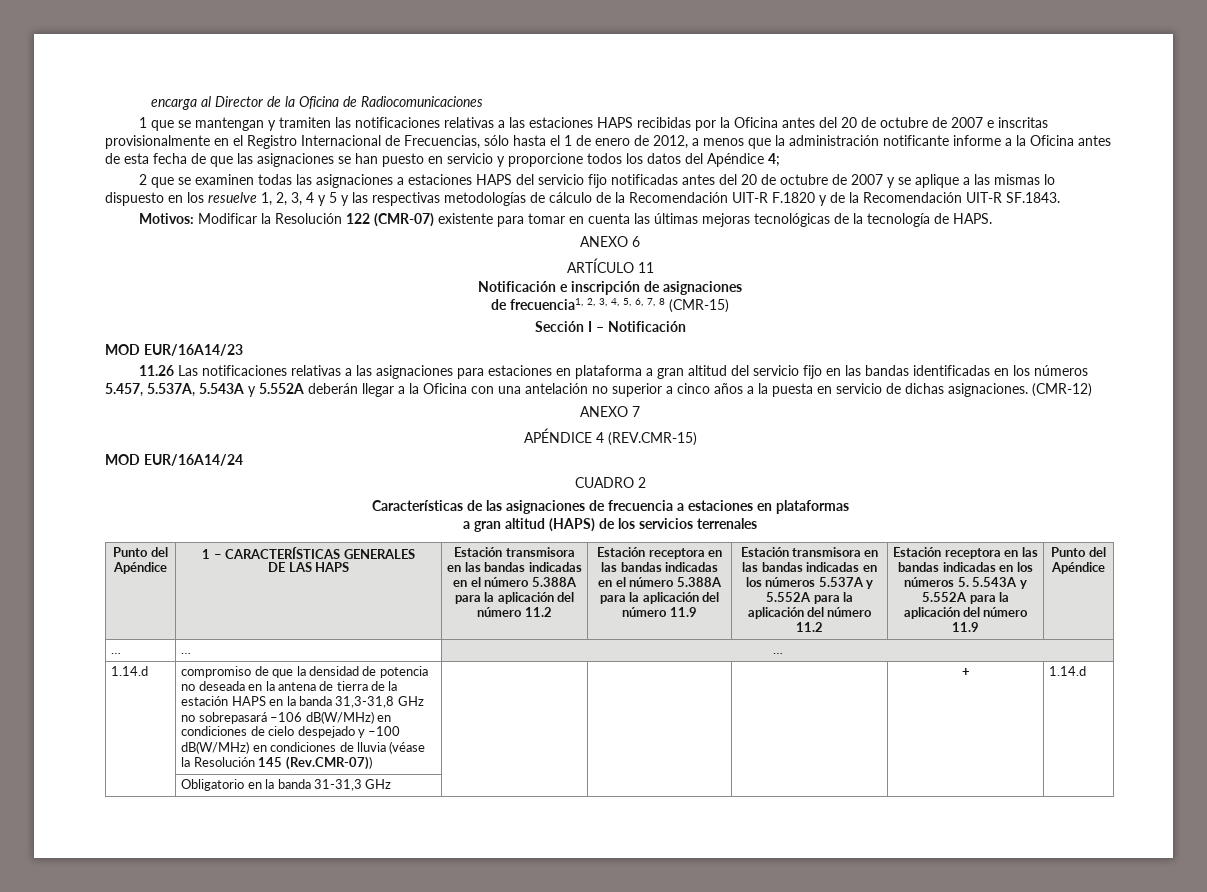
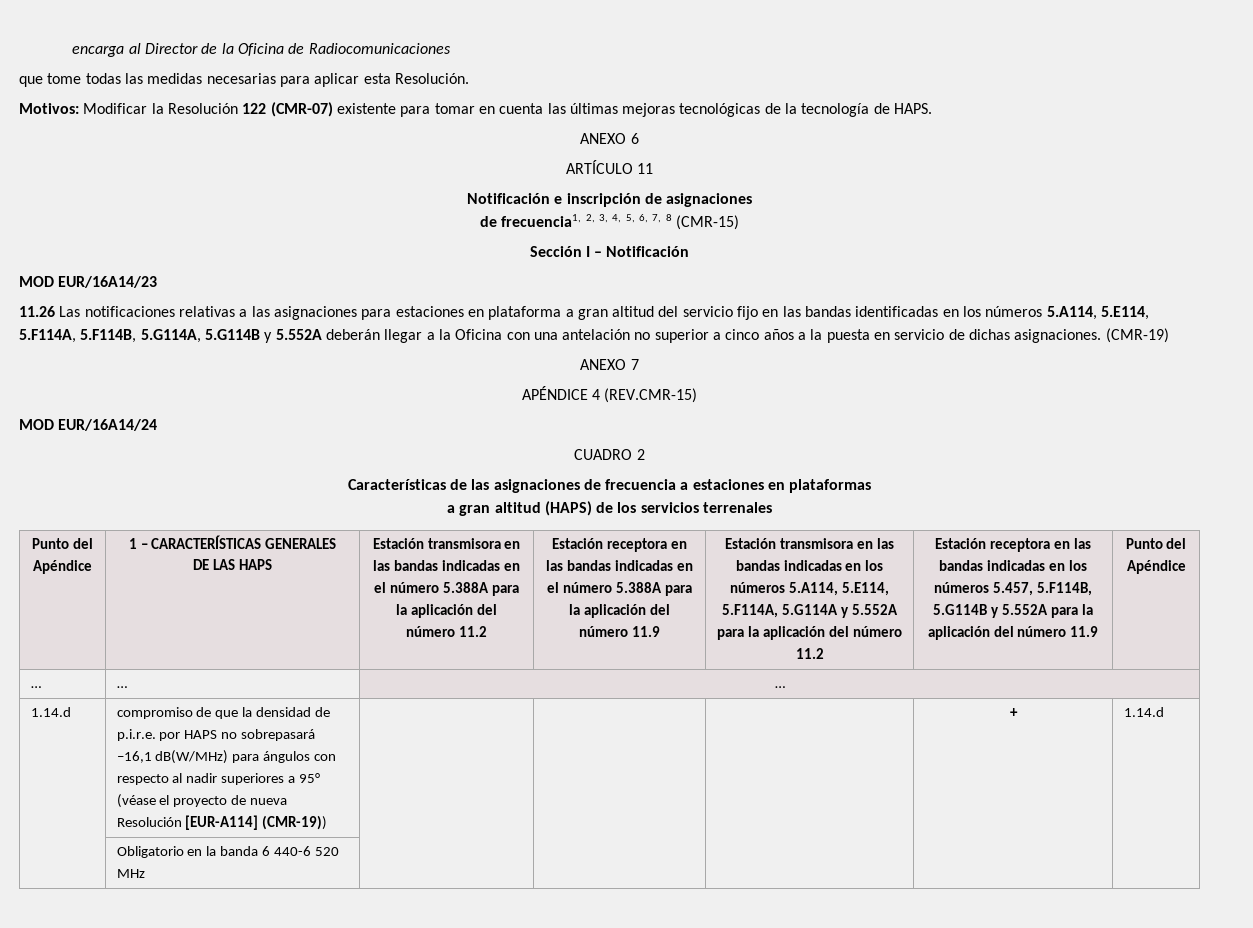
- 1 que se mantengan y tramiten las notificaciones relativas a las estaciones HAPS recibidas por la Oficina antes del 20 de octubre de 2007 e inscritas provisionalmente en el Registro Internacional de Frecuencias, sólo hasta el 1 de enero de 2012, a menos que la administración notificante informe a la Oficina antes de esta fecha de que las asignaciones se han puesto en servicio y proporcione todos los datos del Apéndice 4;
- 2 que se examinen todas las asignaciones a estaciones HAPS del servicio fijo notificadas antes del 20 de octubre de 2007 y se aplique a las mismas lo dispuesto en los resuelve 1, 2, 3, 4 y 5 y las respectivas metodologías de cálculo de la Recomendación UIT-R F.1820 y de la Recomendación UIT-R SF.1843.
+ que tome todas las medidas necesarias para aplicar esta Resolución.
- 11.26 Las notificaciones relativas a las asignaciones para estaciones en plataforma a gran altitud del servicio fijo en las bandas identificadas en los números 5.457, 5.537A, 5.543A y 5.552A deberán llegar a la Oficina con una antelación no superior a cinco años a la puesta en servicio de dichas asignaciones.
+ 11.26 Las notificaciones relativas a las asignaciones para estaciones en plataforma a gran altitud del servicio fijo en las bandas identificadas en los números 5.A114, 5.E114, 5.F114A, 5.F114B, 5.G114A, 5.G114B y 5.552A deberán llegar a la Oficina con una antelación no superior a cinco años a la puesta en servicio de dichas asignaciones.
- (CMR-12)
+ (CMR-19)
- Estación transmisora en las bandas indicadas en los números 5.537A y 5.552A para la aplicación del número 11.2
+ Estación transmisora en las bandas indicadas en los números 5.A114, 5.E114, 5.F114A, 5.G114A y 5.552A para la aplicación del número 11.2
- Estación receptora en las bandas indicadas en los números 5. 5.543A y 5.552A para la aplicación del número 11.9
+ Estación receptora en las bandas indicadas en los números 5.457, 5.F114B, 5.G114B y 5.552A para la aplicación del número 11.9
- compromiso de que la densidad de potencia no deseada en la antena de tierra de la estación HAPS en la banda 31,3-31,8 GHz no sobrepasará –106 dB(W/MHz) en condiciones de cielo despejado y –100 dB(W/MHz) en condiciones de lluvia (véase la Resolución 145 (Rev.CMR-07))
+ compromiso de que la densidad de p.i.r.e. por HAPS no sobrepasará –16,1 dB(W/MHz) para ángulos con respecto al nadir superiores a 95° (véase el proyecto de nueva Resolución [EUR-A114] (CMR-19))
- | Obligatorio en la banda 31-31,3 GHz | | | | |
+ | Obligatorio en la banda 6 440-6 520 MHz | | | | |

